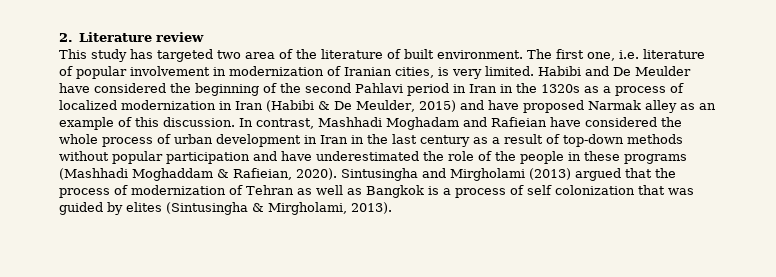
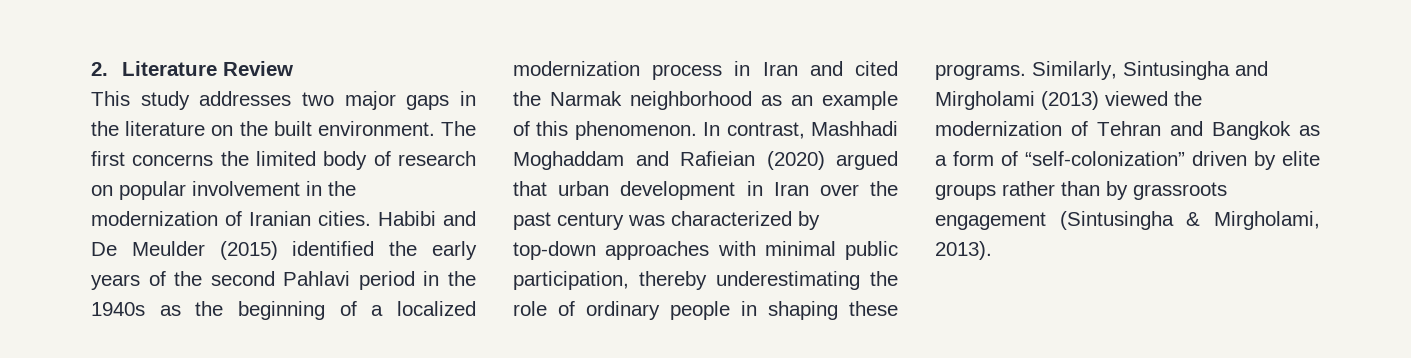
- 2. Literature review
+ 2. Literature Review
- This study has targeted two area of the literature of built environment. The first one, i.e. literature of popular involvement in modernization of Iranian cities, is very limited. Habibi and De Meulder have considered the beginning of the second Pahlavi period in Iran in the 1320s as a process of localized modernization in Iran (Habibi & De Meulder, 2015) and have proposed Narmak alley as an example of this discussion.
+ This study addresses two major gaps in the literature on the built environment. The first concerns the limited body of research on popular involvement in the modernization of Iranian cities. Habibi and De Meulder (2015) identified the early years of the second Pahlavi period in the 1940s as the beginning of a localized modernization process in Iran and cited the Narmak neighborhood as an example of this phenomenon.
- In contrast, Mashhadi Moghadam and Rafieian have considered the whole process of urban development in Iran in the last century as a result of top-down methods without popular participation and have underestimated the role of the people in these programs (Mashhadi Moghaddam & Rafieian, 2020). Sintusingha and Mirgholami (2013) argued that the process of modernization of Tehran as well as Bangkok is a process of self colonization that was guided by elites (Sintusingha & Mirgholami, 2013).
+ In contrast, Mashhadi Moghaddam and Rafieian (2020) argued that urban development in Iran over the past century was characterized by top-down approaches with minimal public participation, thereby underestimating the role of ordinary people in shaping these programs. Similarly, Sintusingha and Mirgholami (2013) viewed the modernization of Tehran and Bangkok as a form of “self-colonization” driven by elite groups rather than by grassroots engagement (Sintusingha & Mirgholami, 2013).

